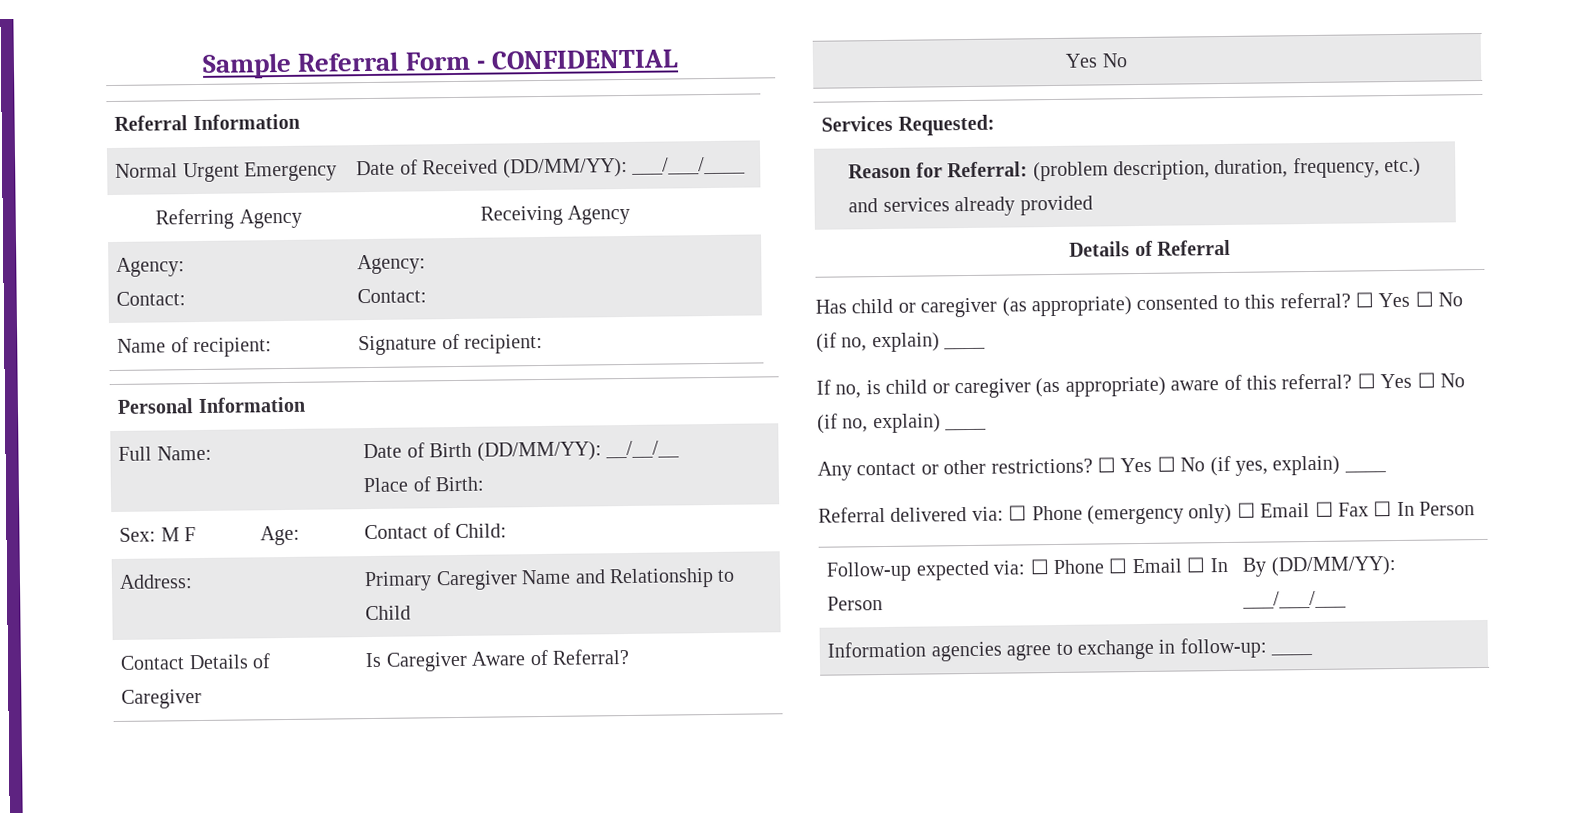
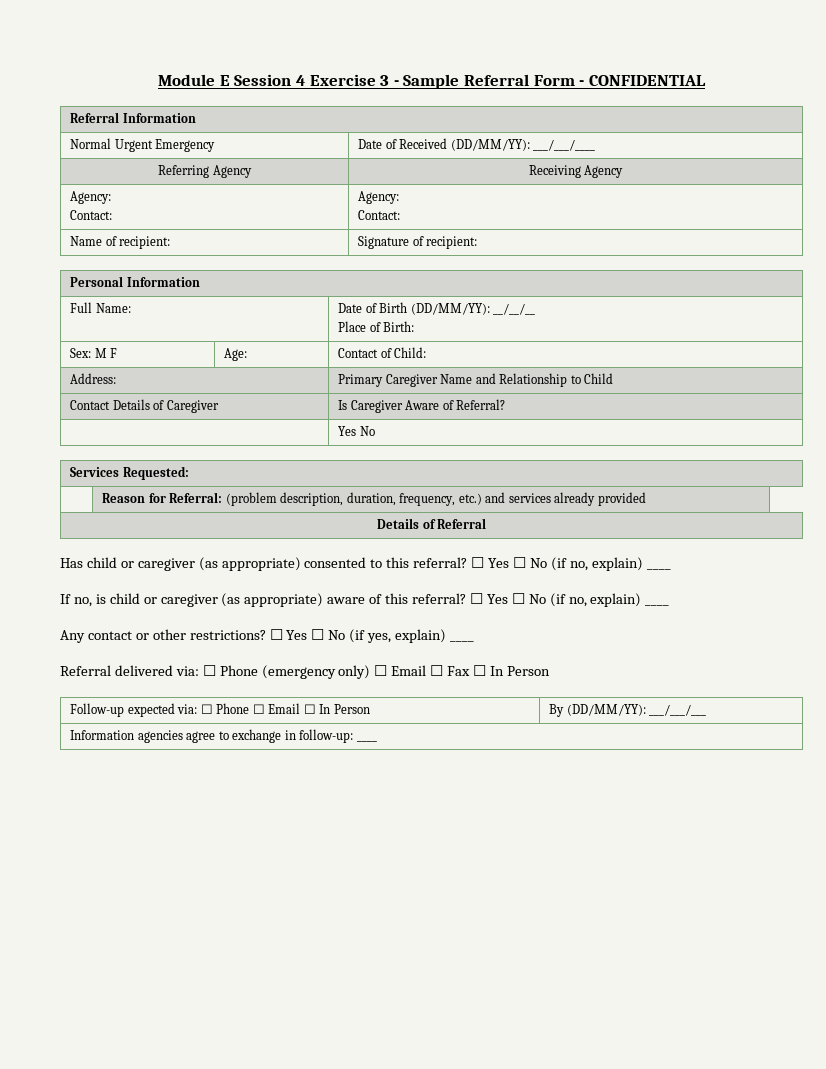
- Sample Referral Form - CONFIDENTIAL
+ Module E Session 4 Exercise 3 - Sample Referral Form - CONFIDENTIAL

